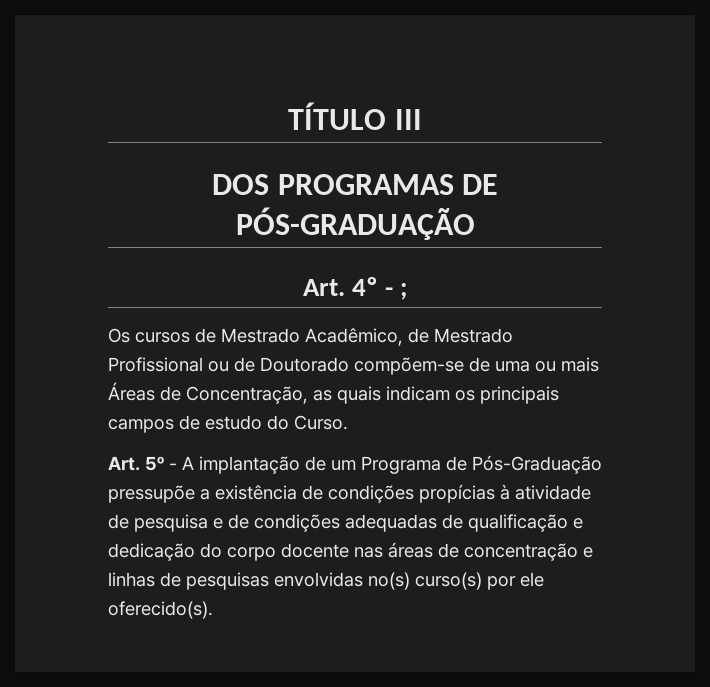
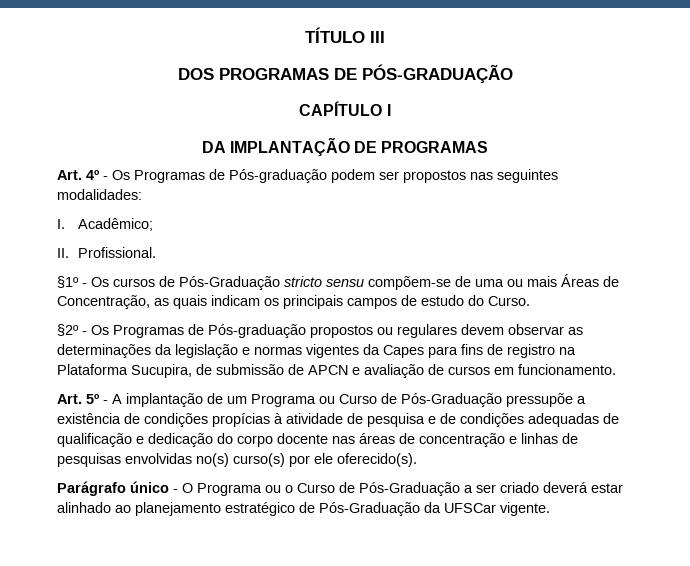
- Art. 4º - ;
- Os cursos de Mestrado Acadêmico, de Mestrado Profissional ou de Doutorado compõem-se de uma ou mais Áreas de Concentração, as quais indicam os principais campos de estudo do Curso.
+ CAPÍTULO I
+ DA IMPLANTAÇÃO DE PROGRAMAS
+ Art. 4º - Os Programas de Pós-graduação podem ser propostos nas seguintes modalidades:
+ I. Acadêmico;
+ II. Profissional.
+ §1º - Os cursos de Pós-Graduação stricto sensu compõem-se de uma ou mais Áreas de Concentração, as quais indicam os principais campos de estudo do Curso.
+ §2º - Os Programas de Pós-graduação propostos ou regulares devem observar as determinações da legislação e normas vigentes da Capes para fins de registro na Plataforma Sucupira, de submissão de APCN e avaliação de cursos em funcionamento.
- Art. 5º - A implantação de um Programa de Pós-Graduação pressupõe a existência de condições propícias à atividade de pesquisa e de condições adequadas de qualificação e dedicação do corpo docente nas áreas de concentração e linhas de pesquisas envolvidas no(s) curso(s) por ele oferecido(s).
+ Art. 5º - A implantação de um Programa ou Curso de Pós-Graduação pressupõe a existência de condições propícias à atividade de pesquisa e de condições adequadas de qualificação e dedicação do corpo docente nas áreas de concentração e linhas de pesquisas envolvidas no(s) curso(s) por ele oferecido(s).
+ Parágrafo único - O Programa ou o Curso de Pós-Graduação a ser criado deverá estar alinhado ao planejamento estratégico de Pós-Graduação da UFSCar vigente.

